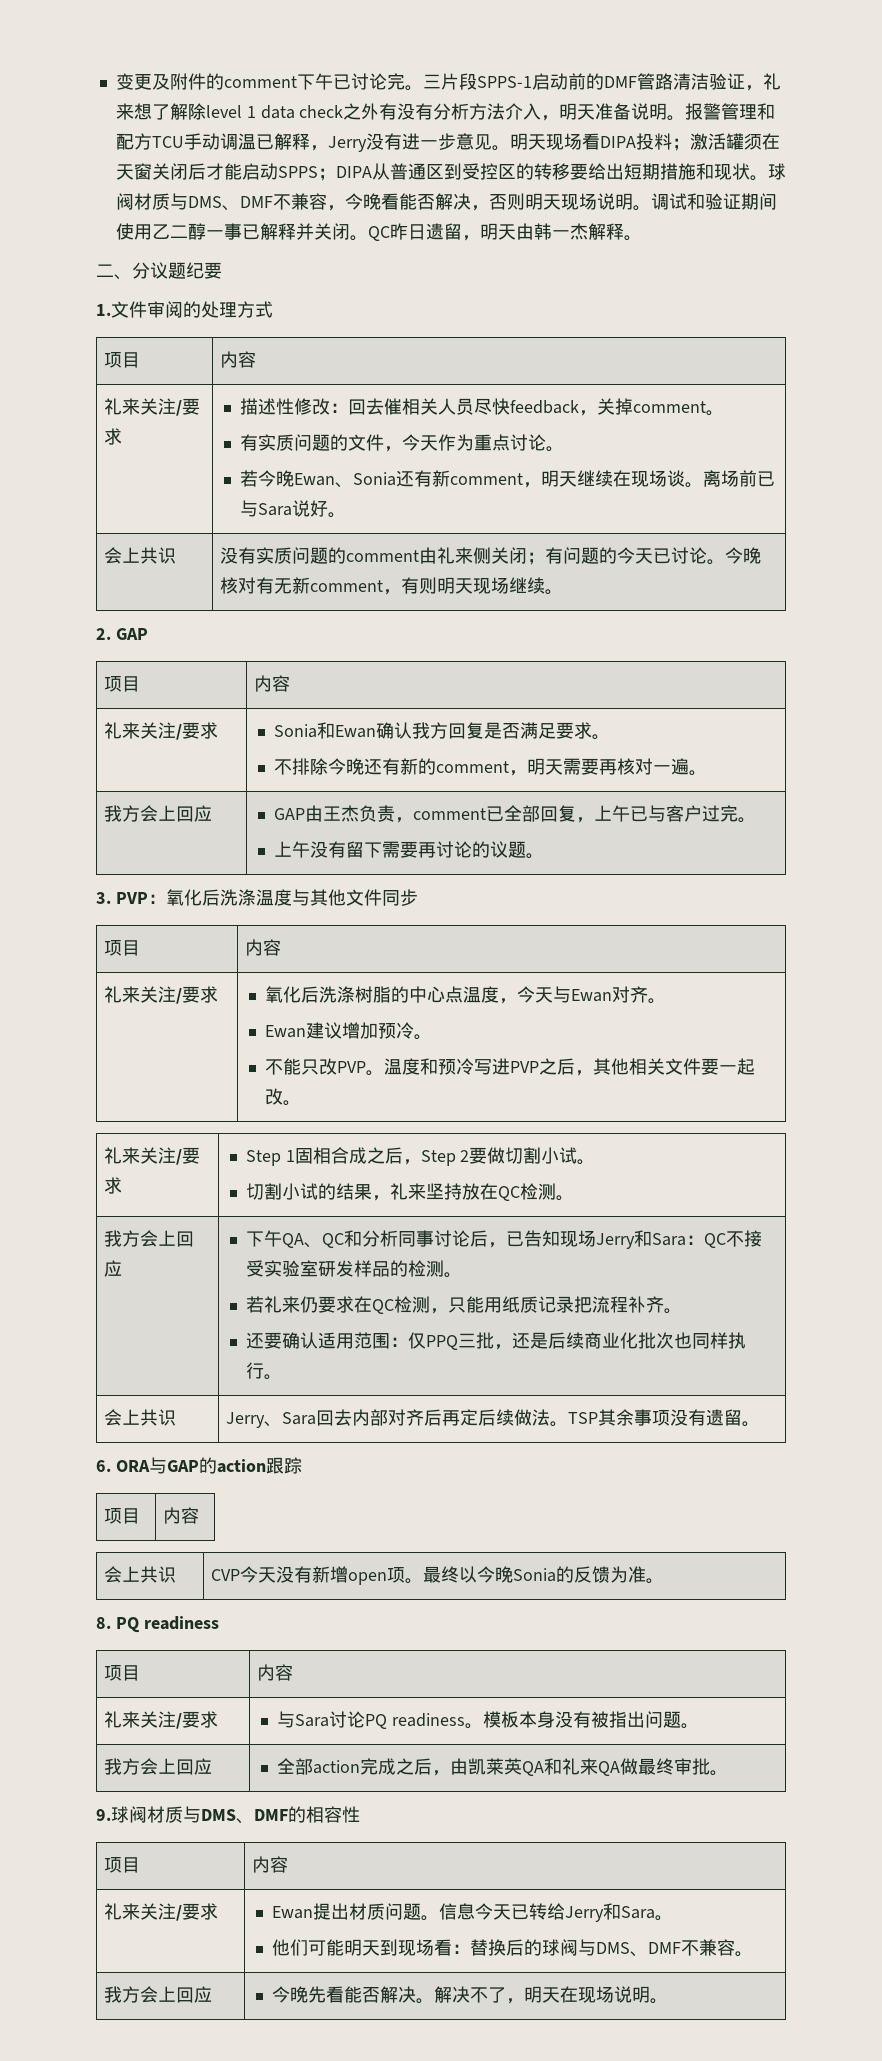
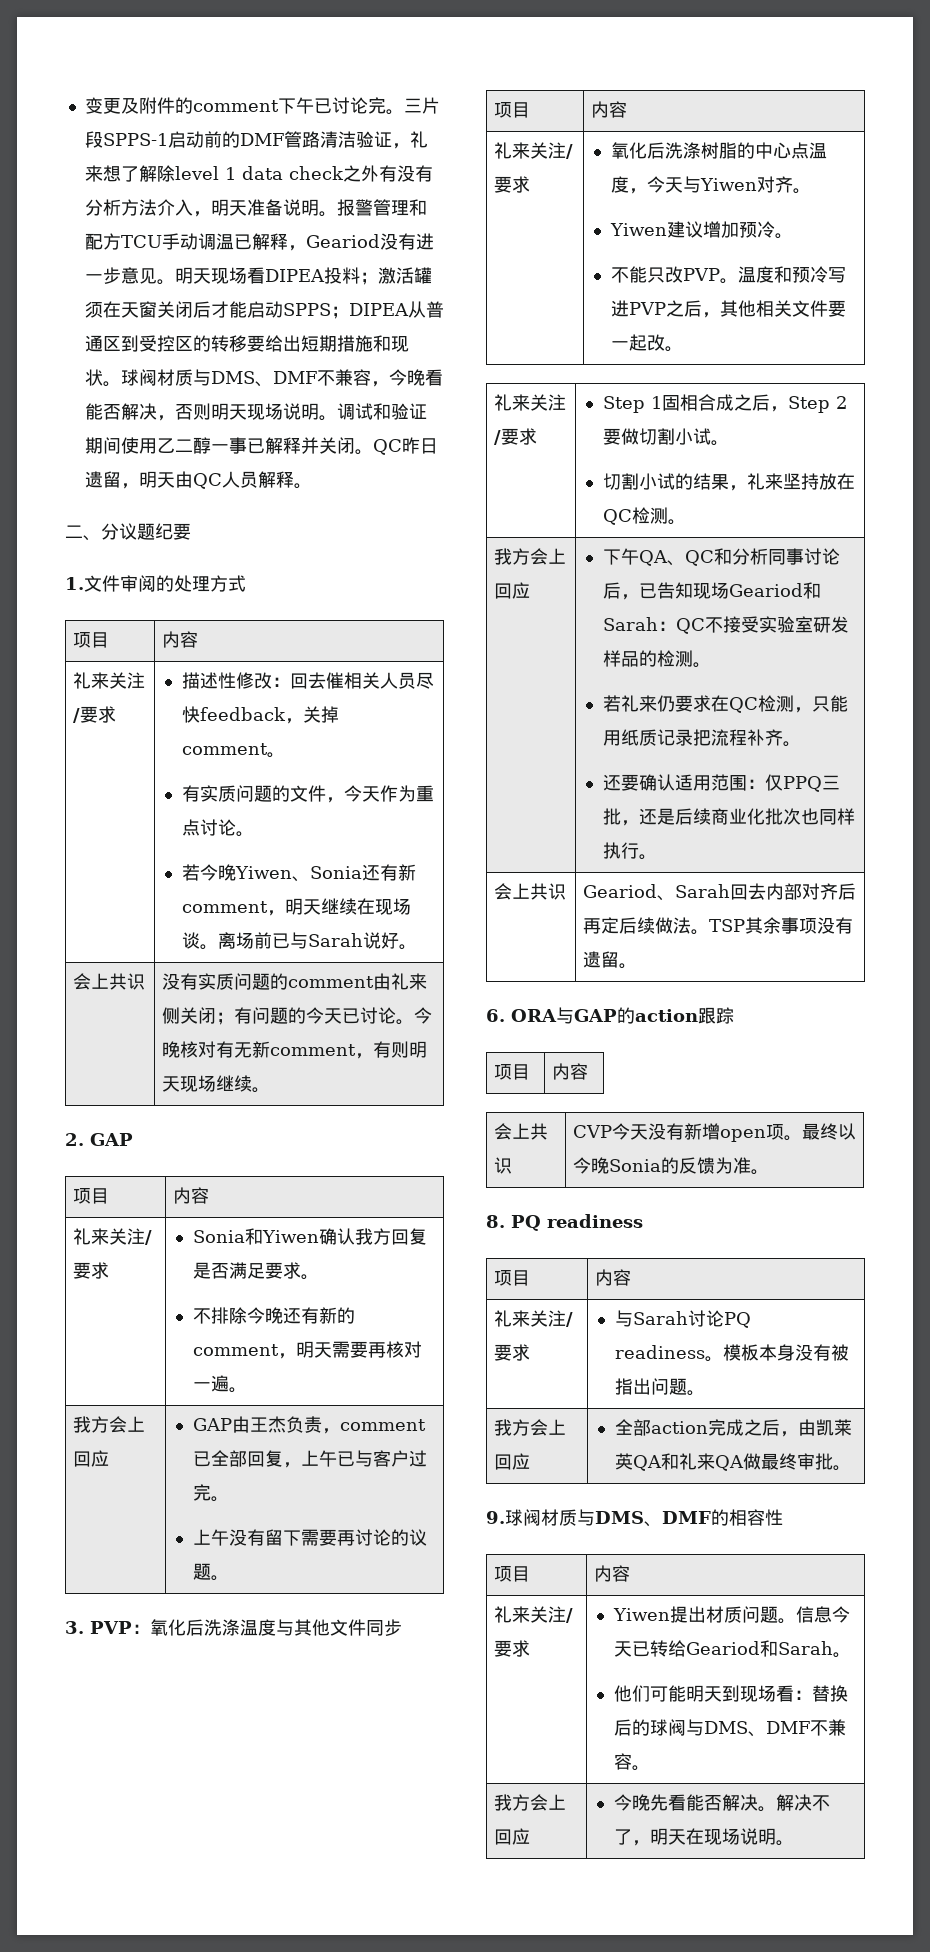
- 报警管理和配方TCU手动调温已解释，Jerry没有进一步意见。
+ 报警管理和配方TCU手动调温已解释，Geariod没有进一步意见。
- 明天现场看DIPA投料；激活罐须在天窗关闭后才能启动SPPS；DIPA从普通区到受控区的转移要给出短期措施和现状。
+ 明天现场看DIPEA投料；激活罐须在天窗关闭后才能启动SPPS；DIPEA从普通区到受控区的转移要给出短期措施和现状。
- QC昨日遗留，明天由韩一杰解释。
+ QC昨日遗留，明天由QC人员解释。
- 若今晚Ewan、Sonia还有新comment，明天继续在现场谈。
+ 若今晚Yiwen、Sonia还有新comment，明天继续在现场谈。
- 离场前已与Sara说好。
+ 离场前已与Sarah说好。
- 礼来关注/要求 | Sonia和Ewan确认我方回复是否满足要求。
+ 礼来关注/要求 | Sonia和Yiwen确认我方回复是否满足要求。
- 礼来关注/要求 | 氧化后洗涤树脂的中心点温度，今天与Ewan对齐。
- Ewan建议增加预冷。
+ 礼来关注/要求 | 氧化后洗涤树脂的中心点温度，今天与Yiwen对齐。
+ Yiwen建议增加预冷。
- 下午QA、QC和分析同事讨论后，已告知现场Jerry和Sara：QC不接受实验室研发样品的检测。
+ 下午QA、QC和分析同事讨论后，已告知现场Geariod和Sarah：QC不接受实验室研发样品的检测。
- 会上共识 | Jerry、Sara回去内部对齐后再定后续做法。TSP其余事项没有遗留。
+ 会上共识 | Geariod、Sarah回去内部对齐后再定后续做法。TSP其余事项没有遗留。
- 礼来关注/要求 | 与Sara讨论PQ readiness。模板本身没有被指出问题。
+ 礼来关注/要求 | 与Sarah讨论PQ readiness。模板本身没有被指出问题。
- 礼来关注/要求 | Ewan提出材质问题。信息今天已转给Jerry和Sara。
+ 礼来关注/要求 | Yiwen提出材质问题。信息今天已转给Geariod和Sarah。

